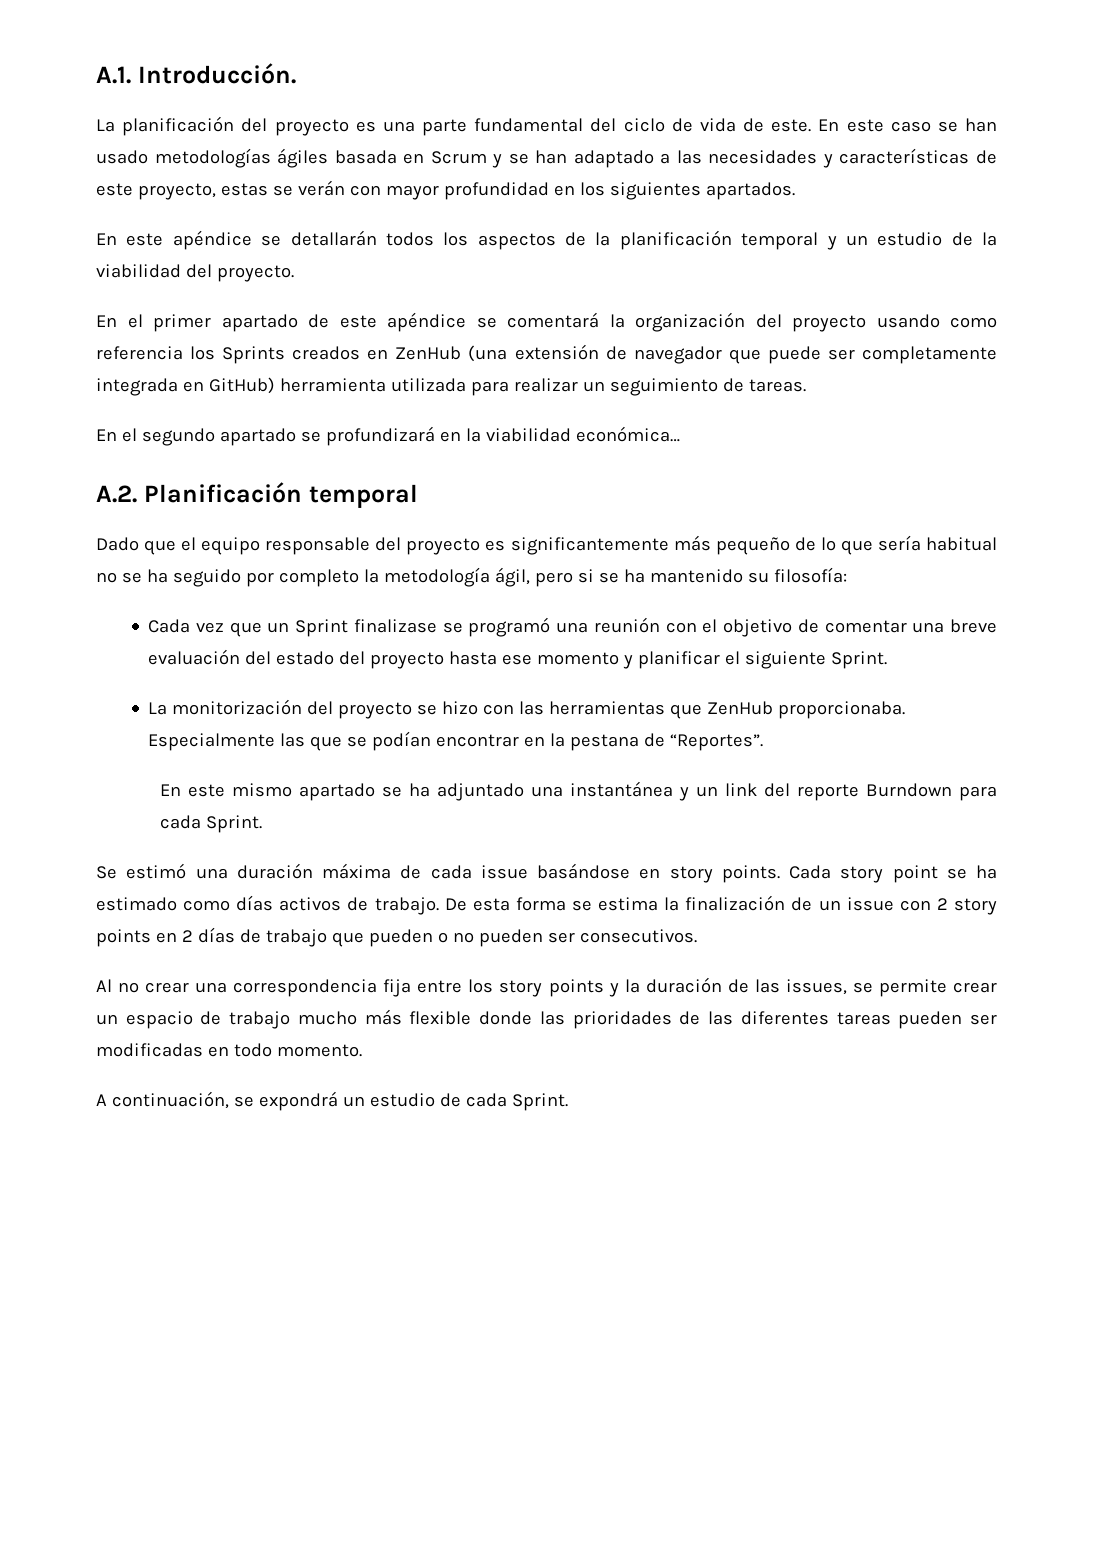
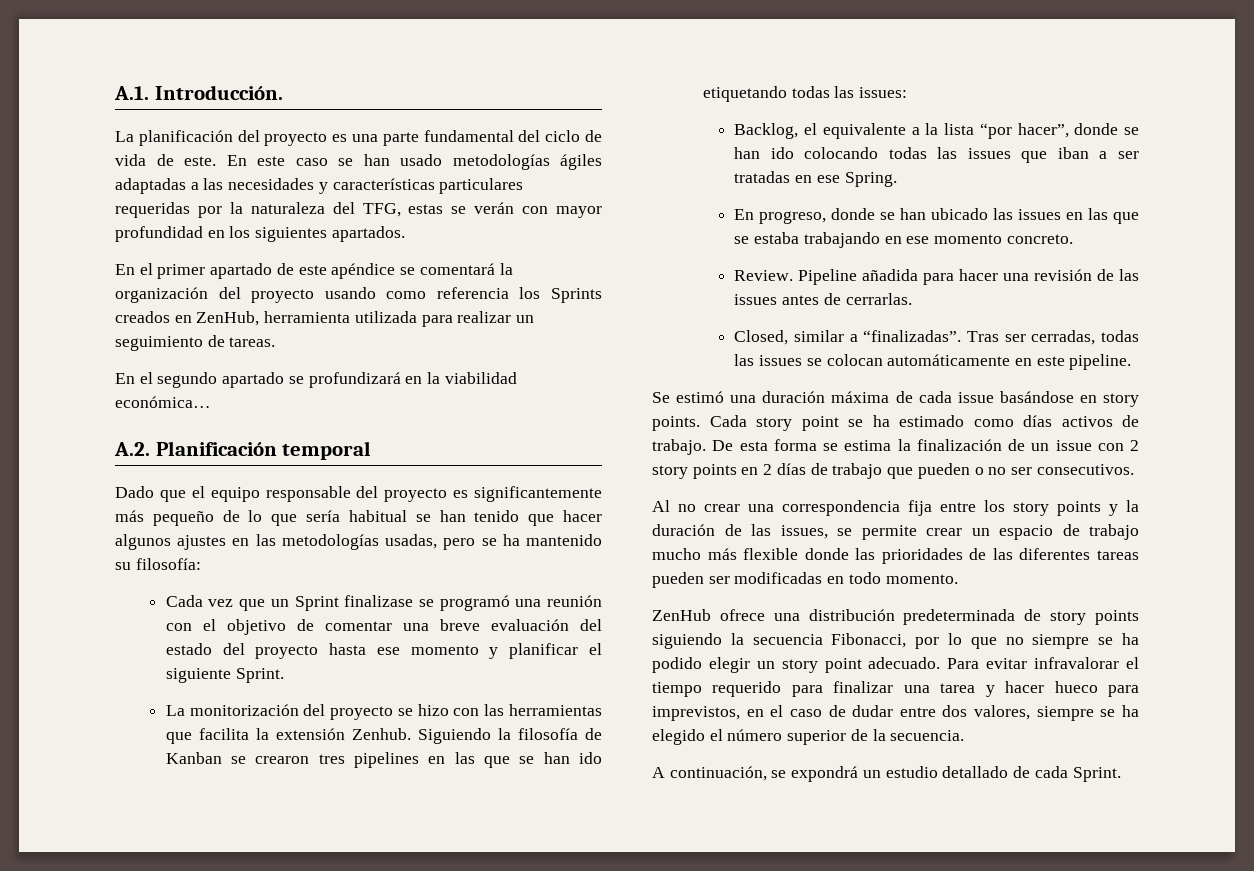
- En este caso se han usado metodologías ágiles basada en Scrum y se han adaptado a las necesidades y características de este proyecto, estas se verán con mayor profundidad en los siguientes apartados.
+ En este caso se han usado metodologías ágiles adaptadas a las necesidades y características particulares requeridas por la naturaleza del TFG, estas se verán con mayor profundidad en los siguientes apartados.
- En este apéndice se detallarán todos los aspectos de la planificación temporal y un estudio de la viabilidad del proyecto.
- En el primer apartado de este apéndice se comentará la organización del proyecto usando como referencia los Sprints creados en ZenHub (una extensión de navegador que puede ser completamente integrada en GitHub) herramienta utilizada para realizar un seguimiento de tareas.
+ En el primer apartado de este apéndice se comentará la organización del proyecto usando como referencia los Sprints creados en ZenHub, herramienta utilizada para realizar un seguimiento de tareas.
- Dado que el equipo responsable del proyecto es significantemente más pequeño de lo que sería habitual no se ha seguido por completo la metodología ágil, pero si se ha mantenido su filosofía:
+ Dado que el equipo responsable del proyecto es significantemente más pequeño de lo que sería habitual se han tenido que hacer algunos ajustes en las metodologías usadas, pero se ha mantenido su filosofía:
- La monitorización del proyecto se hizo con las herramientas que ZenHub proporcionaba. Especialmente las que se podían encontrar en la pestana de “Reportes”.
- En este mismo apartado se ha adjuntado una instantánea y un link del reporte Burndown para cada Sprint.
+ La monitorización del proyecto se hizo con las herramientas que facilita la extensión Zenhub. Siguiendo la filosofía de Kanban se crearon tres pipelines en las que se han ido etiquetando todas las issues:
+ Backlog, el equivalente a la lista “por hacer”, donde se han ido colocando todas las issues que iban a ser tratadas en ese Spring.
+ En progreso, donde se han ubicado las issues en las que se estaba trabajando en ese momento concreto.
+ Review. Pipeline añadida para hacer una revisión de las issues antes de cerrarlas.
+ Closed, similar a “finalizadas”. Tras ser cerradas, todas las issues se colocan automáticamente en este pipeline.
- De esta forma se estima la finalización de un issue con 2 story points en 2 días de trabajo que pueden o no pueden ser consecutivos.
+ De esta forma se estima la finalización de un issue con 2 story points en 2 días de trabajo que pueden o no ser consecutivos.
+ ZenHub ofrece una distribución predeterminada de story points siguiendo la secuencia Fibonacci, por lo que no siempre se ha podido elegir un story point adecuado. Para evitar infravalorar el tiempo requerido para finalizar una tarea y hacer hueco para imprevistos, en el caso de dudar entre dos valores, siempre se ha elegido el número superior de la secuencia.
- A continuación, se expondrá un estudio de cada Sprint.
+ A continuación, se expondrá un estudio detallado de cada Sprint.

